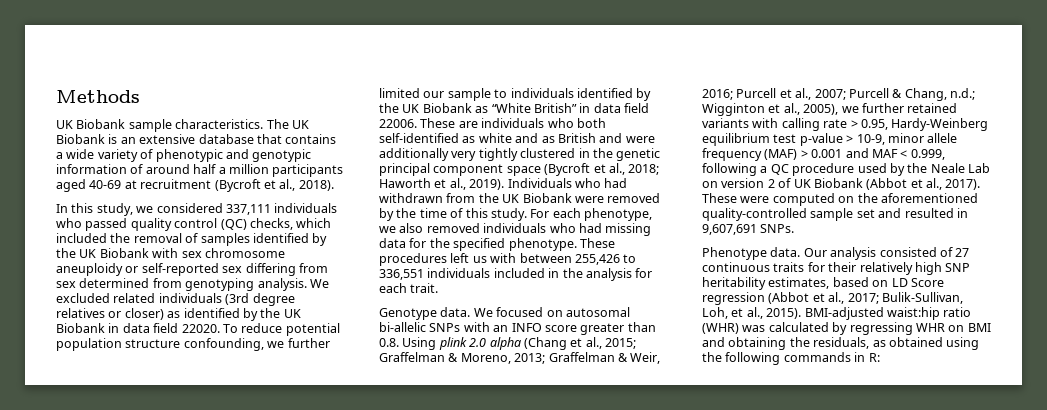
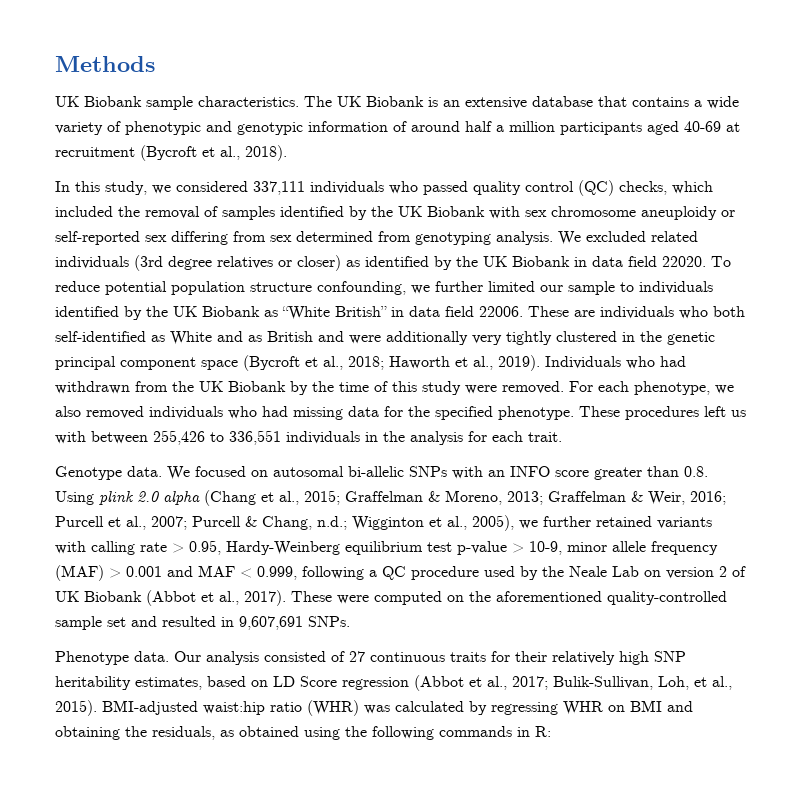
- These are individuals who both self-identified as white and as British and were additionally very tightly clustered in the genetic principal component space (Bycroft et al., 2018; Haworth et al., 2019).
+ These are individuals who both self-identified as White and as British and were additionally very tightly clustered in the genetic principal component space (Bycroft et al., 2018; Haworth et al., 2019).
- Individuals who had withdrawn from the UK Biobank were removed by the time of this study.
+ Individuals who had withdrawn from the UK Biobank by the time of this study were removed.
- These procedures left us with between 255,426 to 336,551 individuals included in the analysis for each trait.
+ These procedures left us with between 255,426 to 336,551 individuals in the analysis for each trait.

